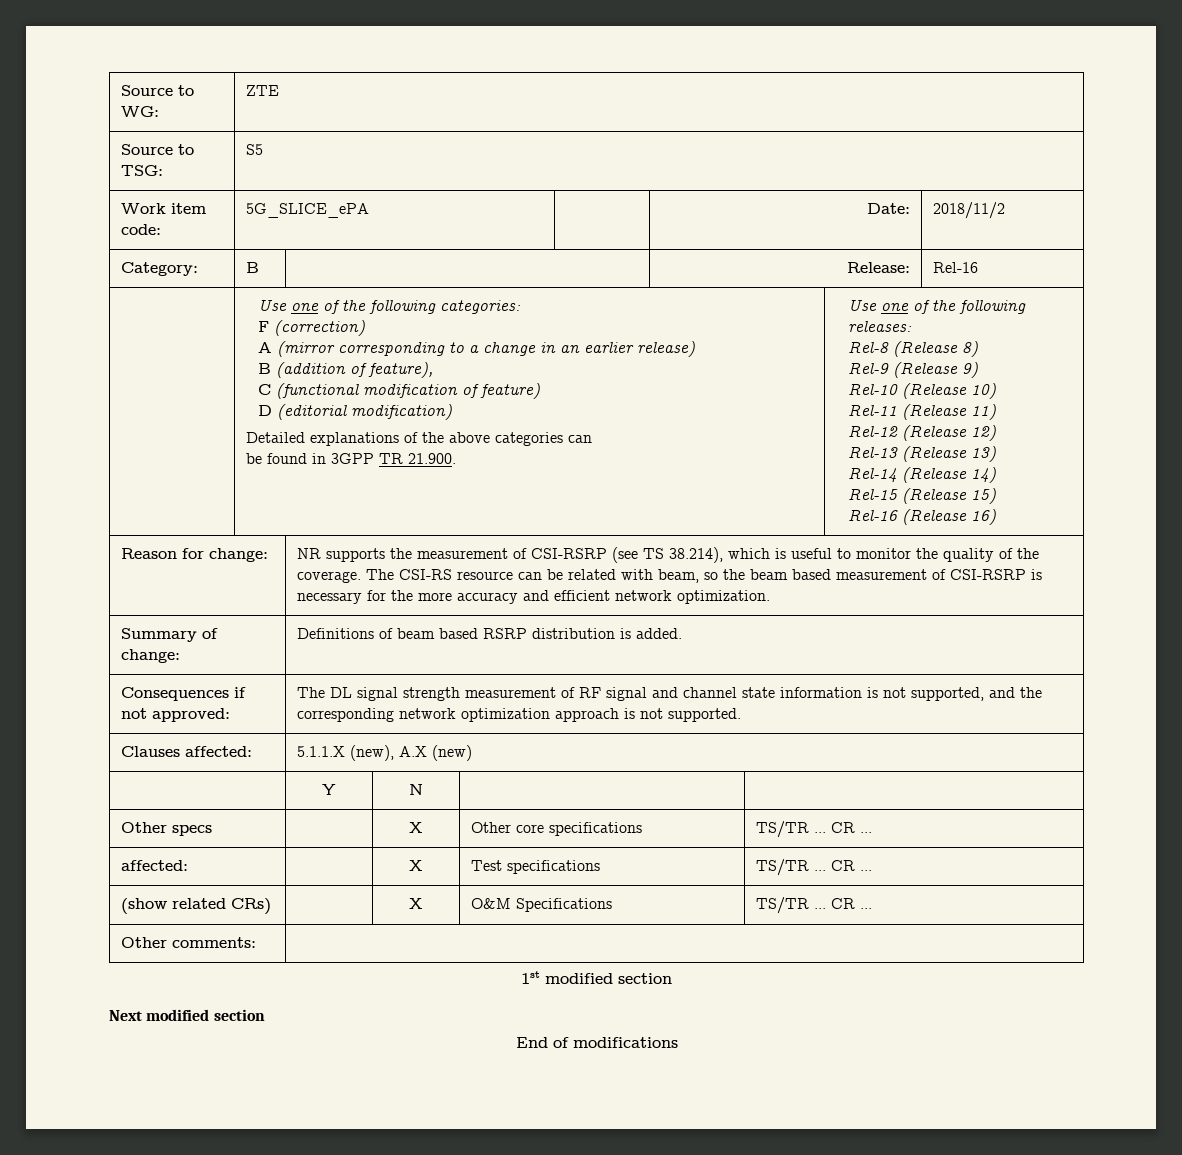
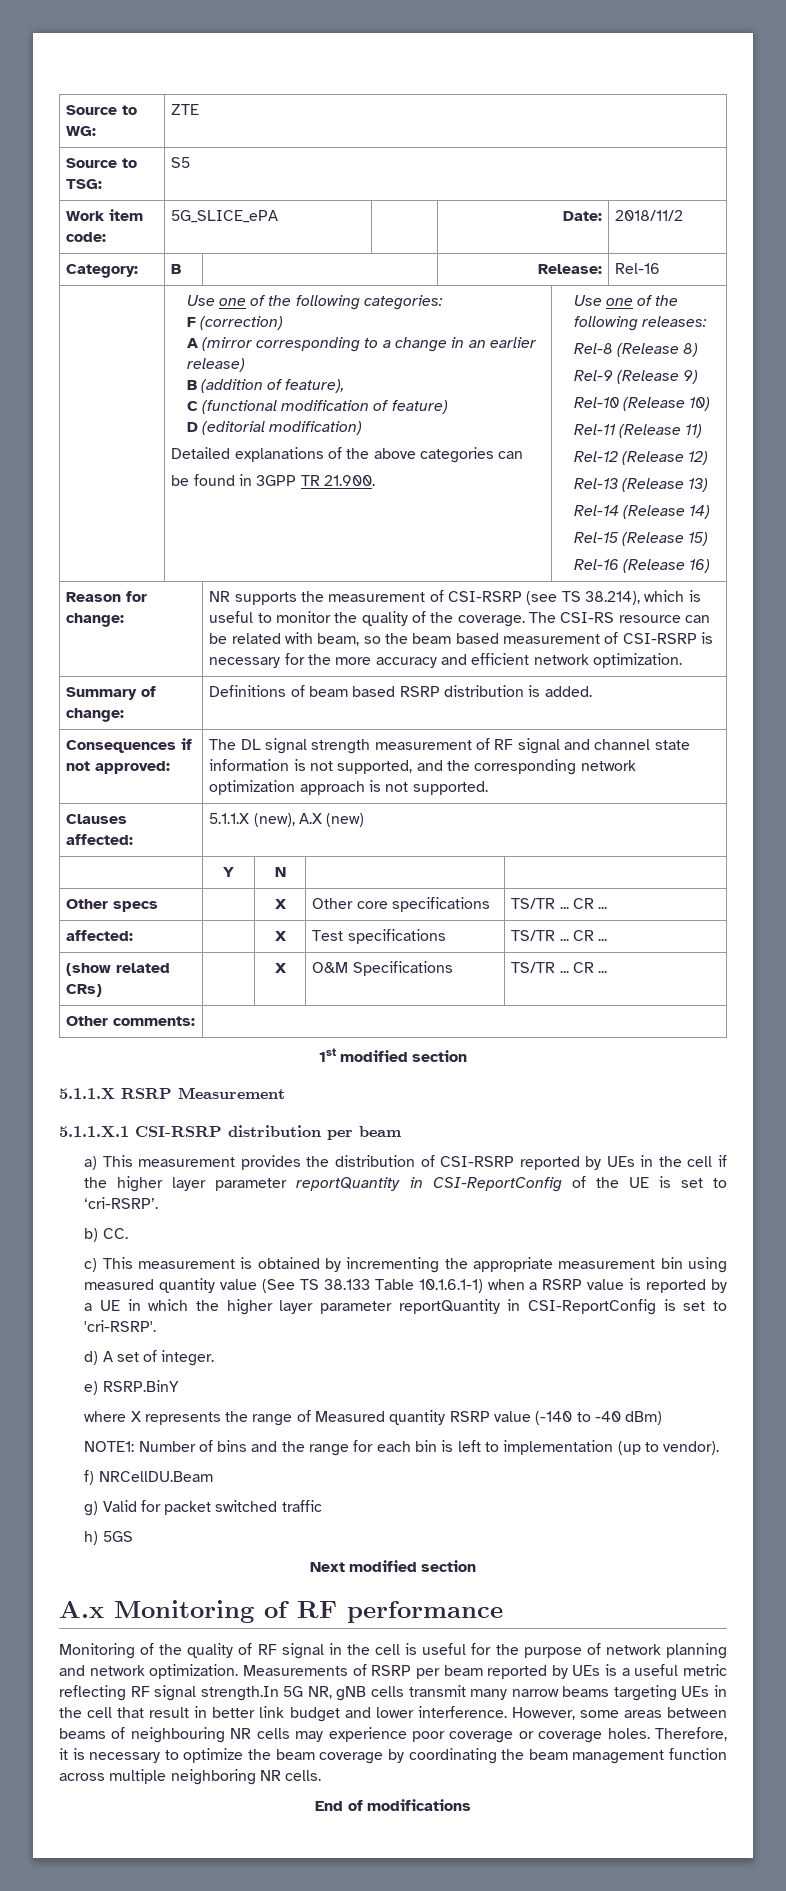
+ 5.1.1.X RSRP Measurement
+ 5.1.1.X.1 CSI-RSRP distribution per beam
+ a) This measurement provides the distribution of CSI-RSRP reported by UEs in the cell if the higher layer parameter reportQuantity in CSI-ReportConfig of the UE is set to ‘cri-RSRP’.
+ b) CC.
+ c) This measurement is obtained by incrementing the appropriate measurement bin using measured quantity value (See TS 38.133 Table 10.1.6.1-1) when a RSRP value is reported by a UE in which the higher layer parameter reportQuantity in CSI-ReportConfig is set to 'cri-RSRP'.
+ d) A set of integer.
+ e) RSRP.BinY
+ where X represents the range of Measured quantity RSRP value (-140 to -40 dBm)
+ NOTE1: Number of bins and the range for each bin is left to implementation (up to vendor).
+ f) NRCellDU.Beam
+ g) Valid for packet switched traffic
+ h) 5GS
  Next modified section
+ A.x Monitoring of RF performance
+ Monitoring of the quality of RF signal in the cell is useful for the purpose of network planning and network optimization. Measurements of RSRP per beam reported by UEs is a useful metric reflecting RF signal strength.In 5G NR, gNB cells transmit many narrow beams targeting UEs in the cell that result in better link budget and lower interference. However, some areas between beams of neighbouring NR cells may experience poor coverage or coverage holes. Therefore, it is necessary to optimize the beam coverage by coordinating the beam management function across multiple neighboring NR cells.

